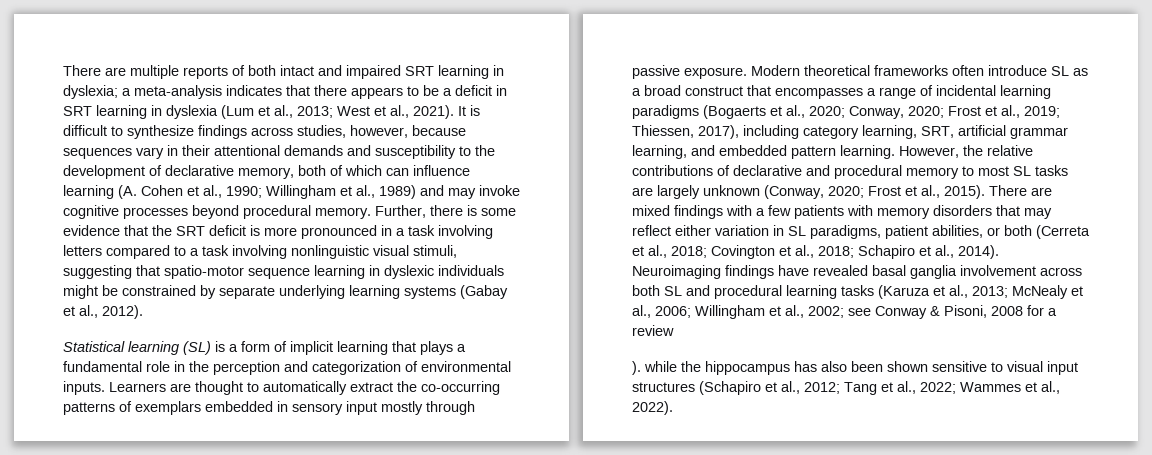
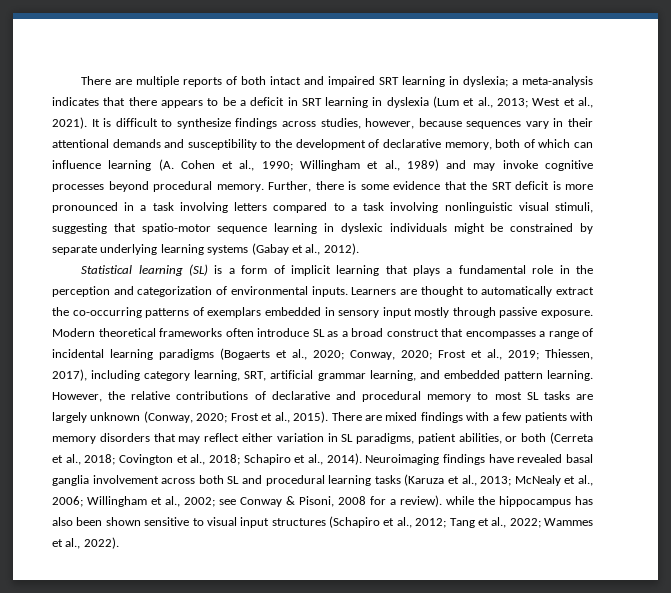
- Neuroimaging findings have revealed basal ganglia involvement across both SL and procedural learning tasks (Karuza et al., 2013; McNealy et al., 2006; Willingham et al., 2002; see Conway & Pisoni, 2008 for a review
- ). while the hippocampus has also been shown sensitive to visual input structures (Schapiro et al., 2012; Tang et al., 2022; Wammes et al., 2022).
+ Neuroimaging findings have revealed basal ganglia involvement across both SL and procedural learning tasks (Karuza et al., 2013; McNealy et al., 2006; Willingham et al., 2002; see Conway & Pisoni, 2008 for a review). while the hippocampus has also been shown sensitive to visual input structures (Schapiro et al., 2012; Tang et al., 2022; Wammes et al., 2022).

